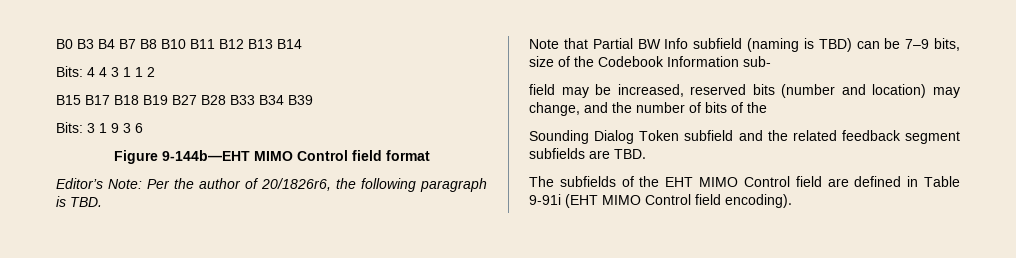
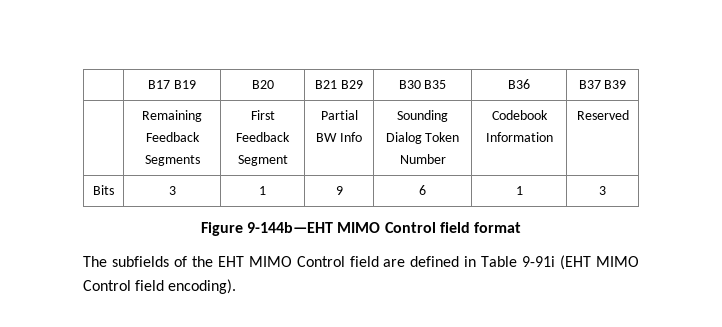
- B0 B3 B4 B7 B8 B10 B11 B12 B13 B14
- Bits: 4 4 3 1 1 2
- B15 B17 B18 B19 B27 B28 B33 B34 B39
- Bits: 3 1 9 3 6
+ | B17 B19 | B20 | B21 B29 | B30 B35 | B36 | B37 B39
+ | Remaining Feedback Segments | First Feedback Segment | Partial BW Info | Sounding Dialog Token Number | Codebook Information | Reserved
+ Bits | 3 | 1 | 9 | 6 | 1 | 3
- Editor’s Note: Per the author of 20/1826r6, the following paragraph is TBD.
- Note that Partial BW Info subfield (naming is TBD) can be 7–9 bits, size of the Codebook Information sub-
- field may be increased, reserved bits (number and location) may change, and the number of bits of the
- Sounding Dialog Token subfield and the related feedback segment subfields are TBD.

